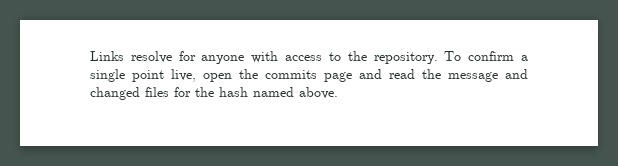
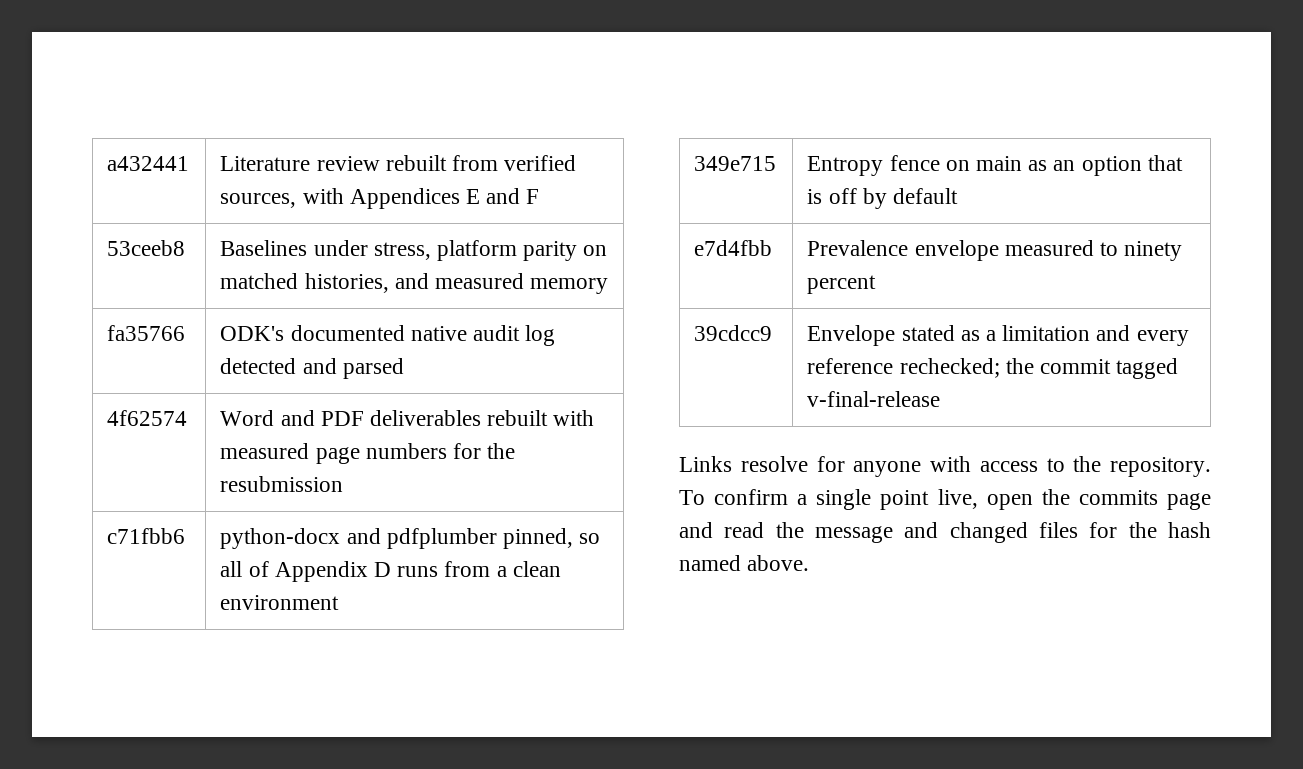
+ a432441 | Literature review rebuilt from verified sources, with Appendices E and F
+ 53ceeb8 | Baselines under stress, platform parity on matched histories, and measured memory
+ fa35766 | ODK's documented native audit log detected and parsed
+ 4f62574 | Word and PDF deliverables rebuilt with measured page numbers for the resubmission
+ c71fbb6 | python-docx and pdfplumber pinned, so all of Appendix D runs from a clean environment
+ 349e715 | Entropy fence on main as an option that is off by default
+ e7d4fbb | Prevalence envelope measured to ninety percent
+ 39cdcc9 | Envelope stated as a limitation and every reference rechecked; the commit tagged v-final-release

